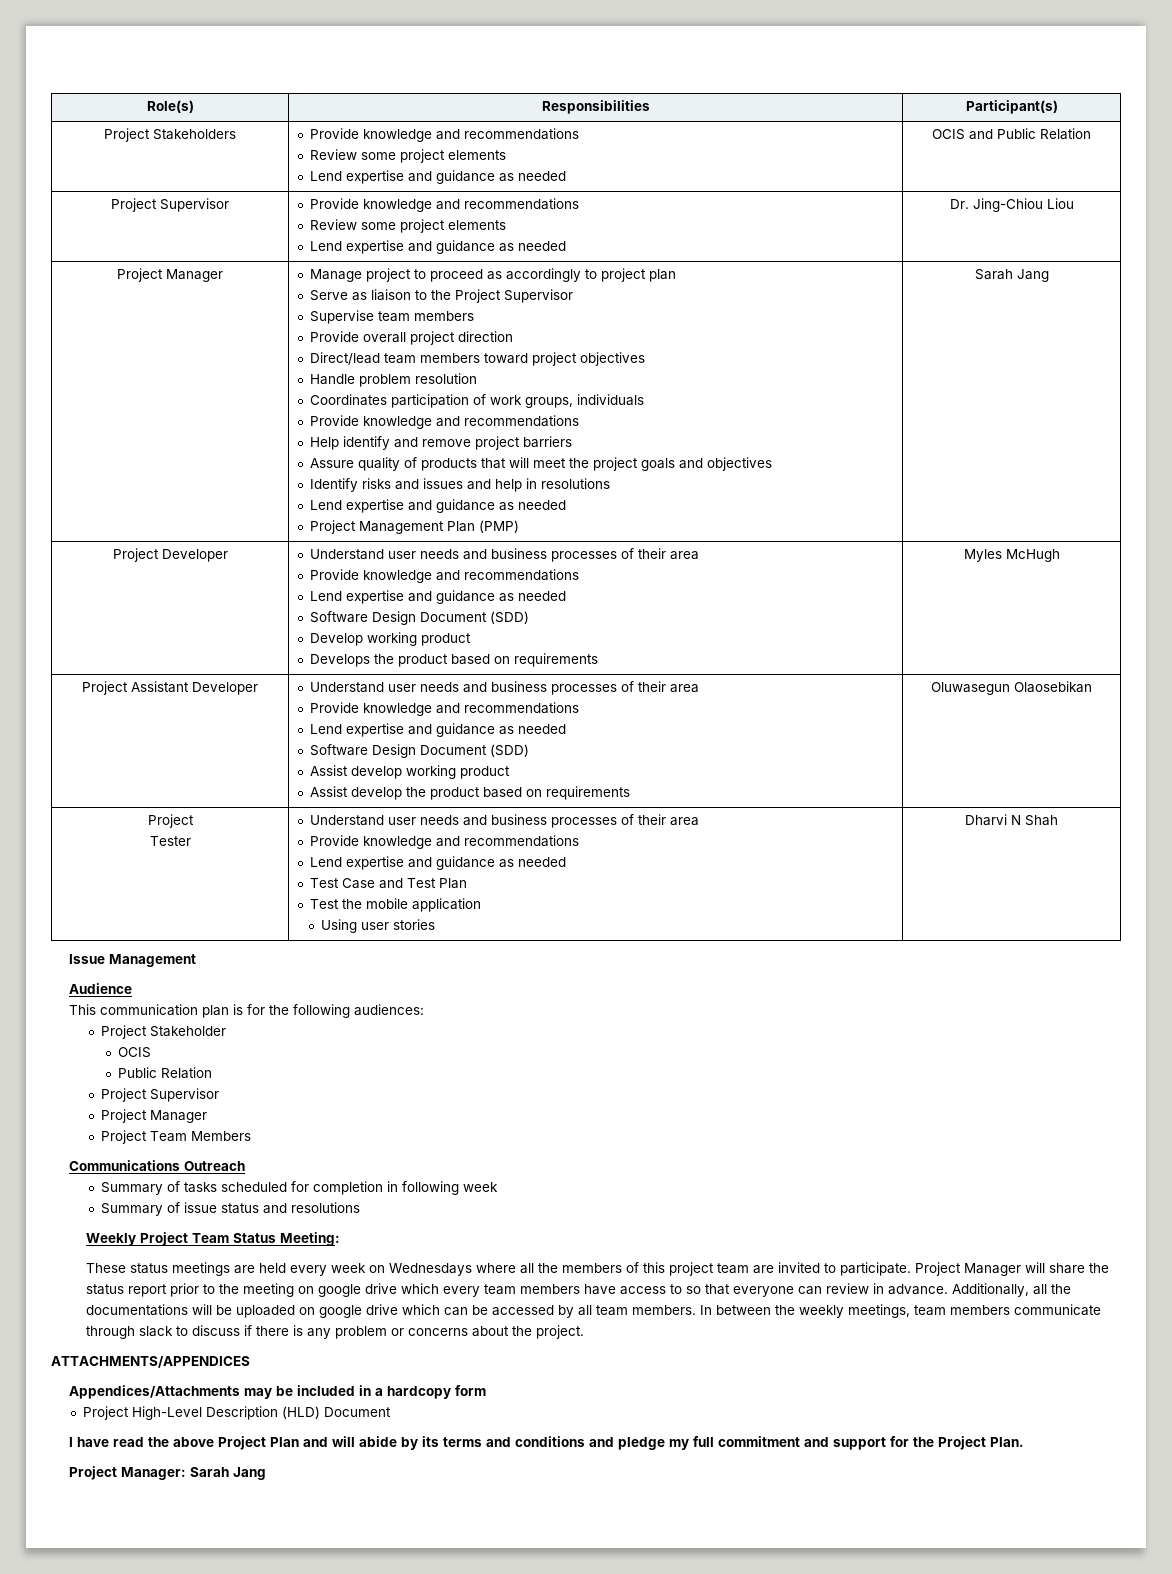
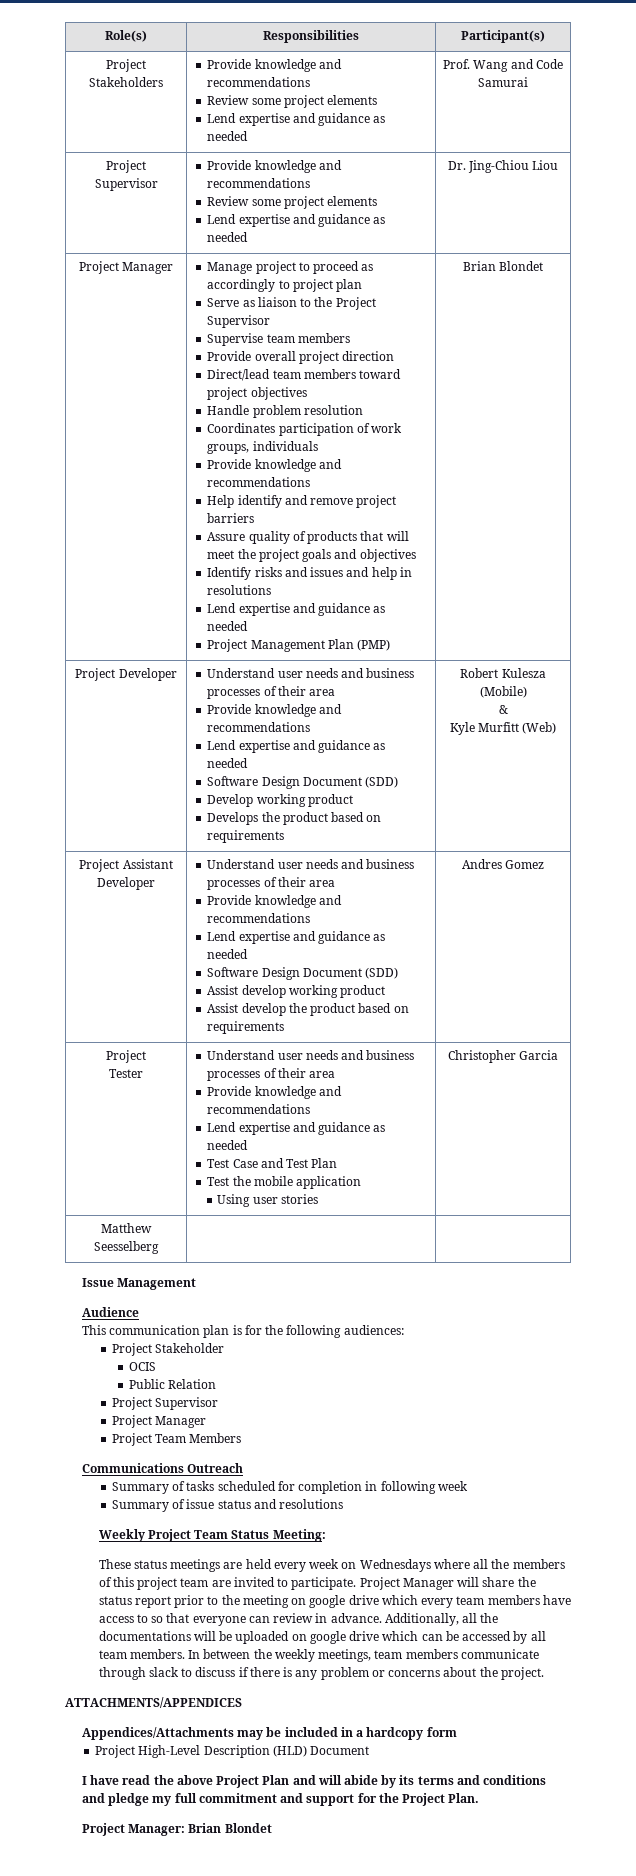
  Project Stakeholders | Provide knowledge and recommendations
  Review some project elements
- Lend expertise and guidance as needed | OCIS and Public Relation
+ Lend expertise and guidance as needed | Prof. Wang and Code Samurai
- Project Management Plan (PMP) | Sarah Jang
+ Project Management Plan (PMP) | Brian Blondet
- Myles McHugh
+ Robert Kulesza (Mobile)
+ &
+ Kyle Murfitt (Web)
  Project Assistant Developer | Understand user needs and business processes of their area
  Provide knowledge and recommendations
  Lend expertise and guidance as needed
  Software Design Document (SDD)
  Assist develop working product
- Assist develop the product based on requirements | Oluwasegun Olaosebikan
+ Assist develop the product based on requirements | Andres Gomez
  Project
  Tester | Understand user needs and business processes of their area
  Provide knowledge and recommendations
  Lend expertise and guidance as needed
  Test Case and Test Plan
  Test the mobile application
- Using user stories | Dharvi N Shah
+ Using user stories | Christopher Garcia
+ Matthew Seesselberg | |
- Project Manager: Sarah Jang
+ Project Manager: Brian Blondet

